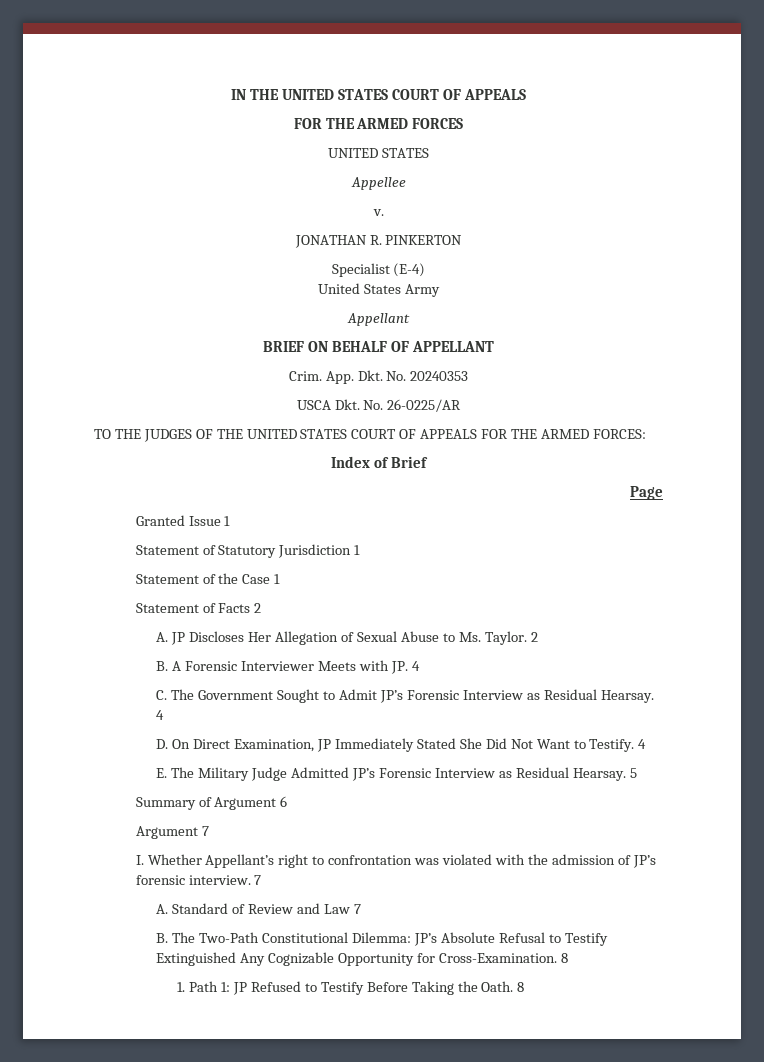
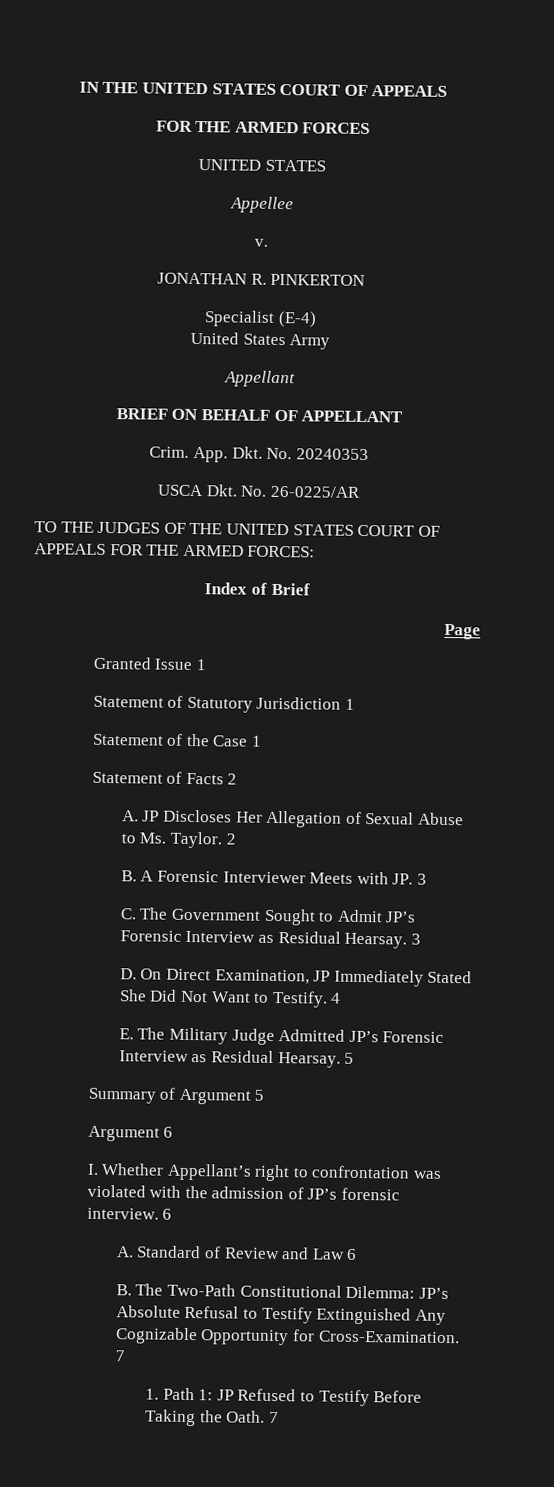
- B. A Forensic Interviewer Meets with JP. 4
+ B. A Forensic Interviewer Meets with JP. 3
- C. The Government Sought to Admit JP’s Forensic Interview as Residual Hearsay. 4
+ C. The Government Sought to Admit JP’s Forensic Interview as Residual Hearsay. 3
- Summary of Argument 6
- Argument 7
+ Summary of Argument 5
+ Argument 6
- I. Whether Appellant’s right to confrontation was violated with the admission of JP’s forensic interview. 7
+ I. Whether Appellant’s right to confrontation was violated with the admission of JP’s forensic interview. 6
- A. Standard of Review and Law 7
+ A. Standard of Review and Law 6
- B. The Two-Path Constitutional Dilemma: JP’s Absolute Refusal to Testify Extinguished Any Cognizable Opportunity for Cross-Examination. 8
+ B. The Two-Path Constitutional Dilemma: JP’s Absolute Refusal to Testify Extinguished Any Cognizable Opportunity for Cross-Examination. 7
- 1. Path 1: JP Refused to Testify Before Taking the Oath. 8
+ 1. Path 1: JP Refused to Testify Before Taking the Oath. 7

